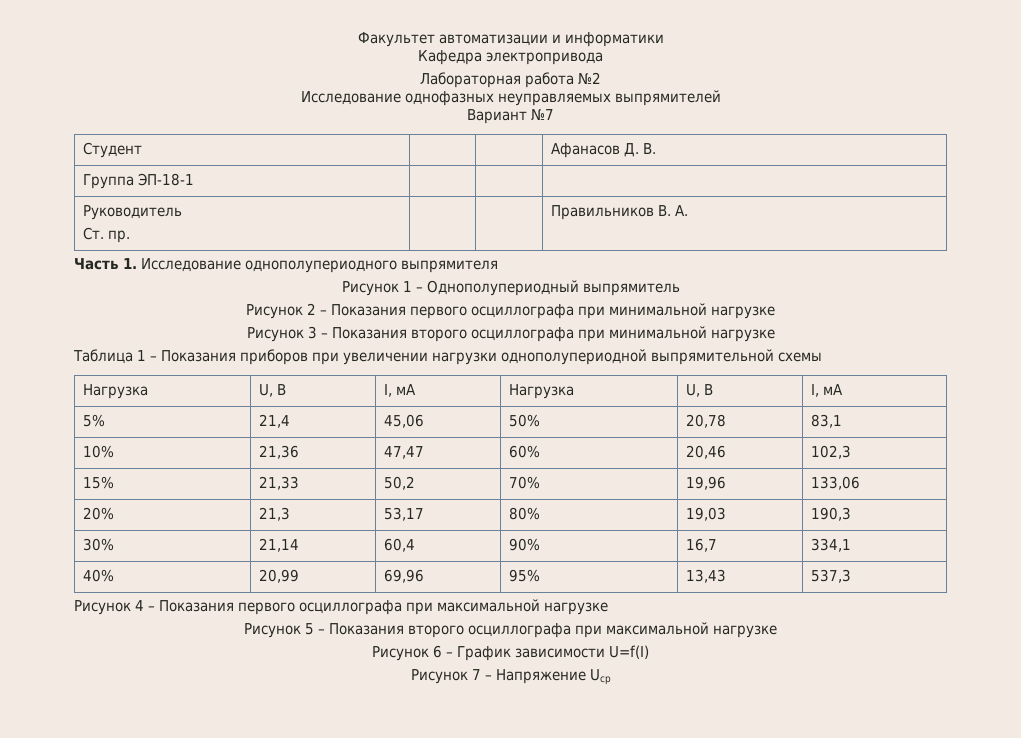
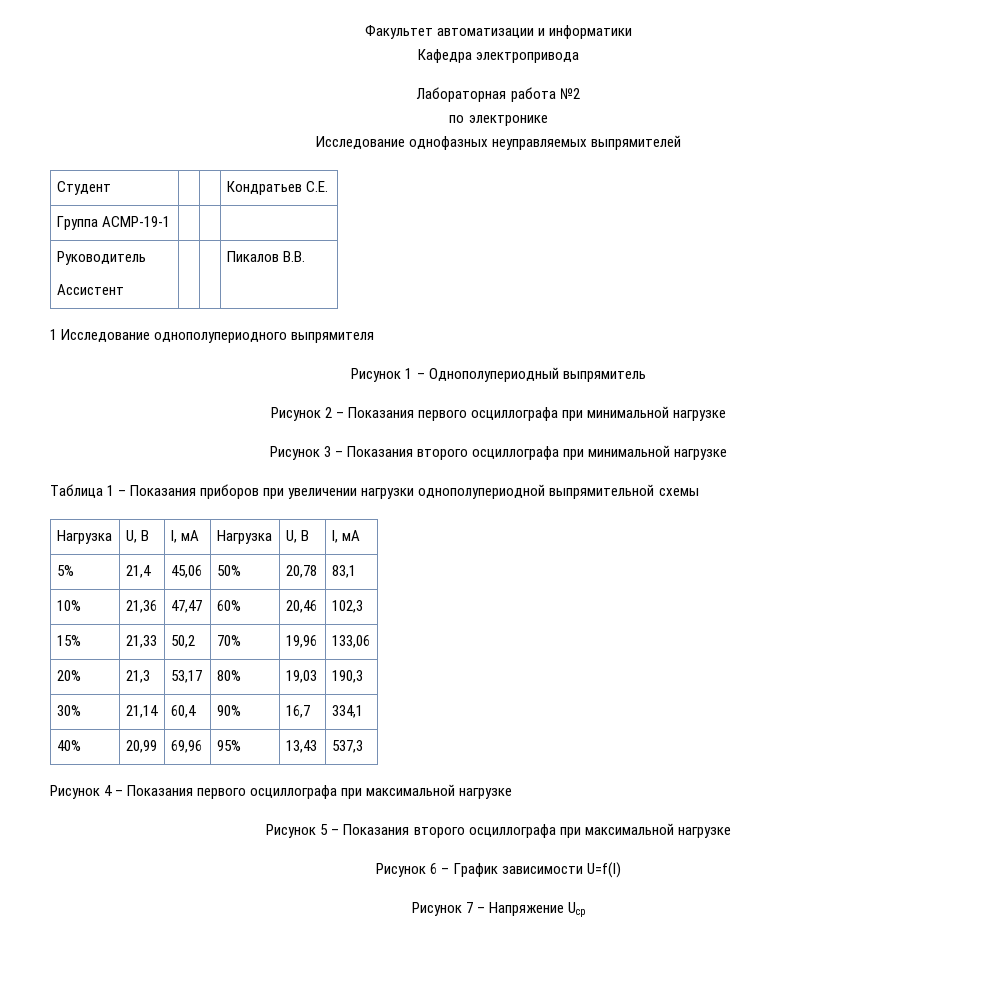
+ по электронике
- Вариант №7
- Студент | | | Афанасов Д. В.
+ Студент | | | Кондратьев С.Е.
- Группа ЭП-18-1 | | |
+ Группа АСМР-19-1 | | |
  Руководитель
- Ст. пр. | | | Правильников В. А.
- Часть 1. Исследование однополупериодного выпрямителя
+ Ассистент | | | Пикалов В.В.
+ 1 Исследование однополупериодного выпрямителя

